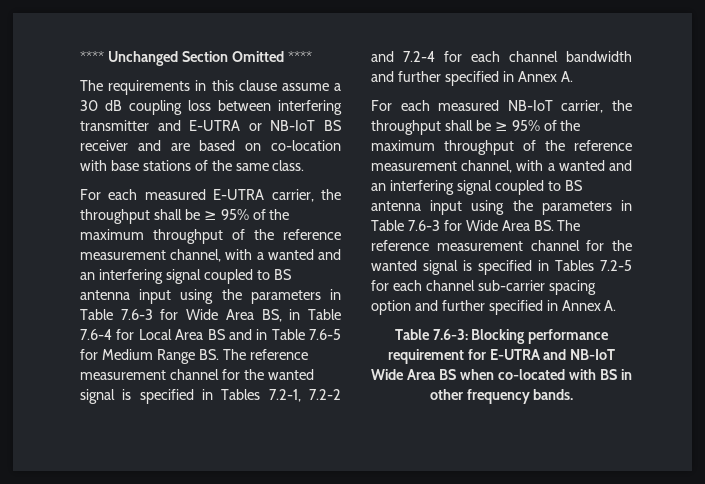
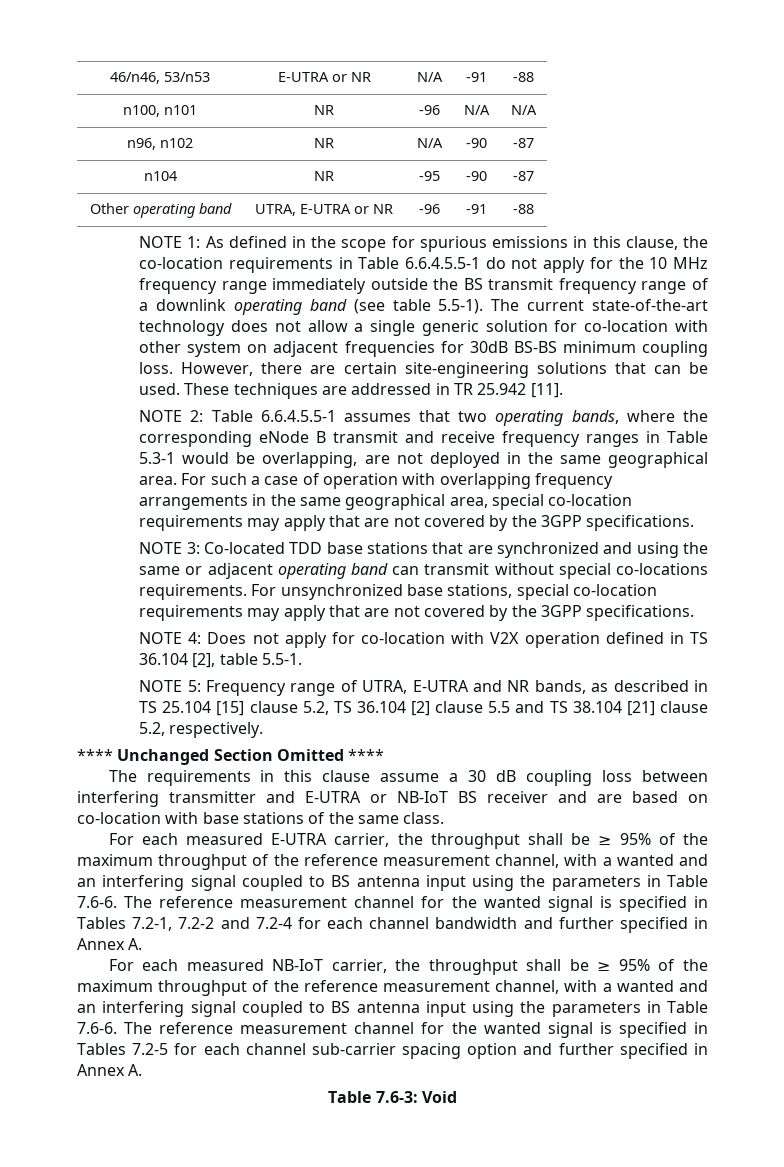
+ 46/n46, 53/n53 | E-UTRA or NR | N/A | -91 | -88
+ n100, n101 | NR | -96 | N/A | N/A
+ n96, n102 | NR | N/A | -90 | -87
+ n104 | NR | -95 | -90 | -87
+ Other operating band | UTRA, E-UTRA or NR | -96 | -91 | -88
+ NOTE 1: As defined in the scope for spurious emissions in this clause, the co-location requirements in Table 6.6.4.5.5-1 do not apply for the 10 MHz frequency range immediately outside the BS transmit frequency range of a downlink operating band (see table 5.5-1). The current state-of-the-art technology does not allow a single generic solution for co-location with other system on adjacent frequencies for 30dB BS-BS minimum coupling loss. However, there are certain site-engineering solutions that can be used. These techniques are addressed in TR 25.942 [11].
+ NOTE 2: Table 6.6.4.5.5-1 assumes that two operating bands, where the corresponding eNode B transmit and receive frequency ranges in Table 5.3-1 would be overlapping, are not deployed in the same geographical area. For such a case of operation with overlapping frequency arrangements in the same geographical area, special co-location requirements may apply that are not covered by the 3GPP specifications.
+ NOTE 3: Co-located TDD base stations that are synchronized and using the same or adjacent operating band can transmit without special co-locations requirements. For unsynchronized base stations, special co-location requirements may apply that are not covered by the 3GPP specifications.
+ NOTE 4: Does not apply for co-location with V2X operation defined in TS 36.104 [2], table 5.5-1.
+ NOTE 5: Frequency range of UTRA, E-UTRA and NR bands, as described in TS 25.104 [15] clause 5.2, TS 36.104 [2] clause 5.5 and TS 38.104 [21] clause 5.2, respectively.
- For each measured E-UTRA carrier, the throughput shall be ≥ 95% of the maximum throughput of the reference measurement channel, with a wanted and an interfering signal coupled to BS antenna input using the parameters in Table 7.6-3 for Wide Area BS, in Table 7.6-4 for Local Area BS and in Table 7.6-5 for Medium Range BS. The reference measurement channel for the wanted signal is specified in Tables 7.2-1, 7.2-2 and 7.2-4 for each channel bandwidth and further specified in Annex A.
+ For each measured E-UTRA carrier, the throughput shall be ≥ 95% of the maximum throughput of the reference measurement channel, with a wanted and an interfering signal coupled to BS antenna input using the parameters in Table 7.6-6. The reference measurement channel for the wanted signal is specified in Tables 7.2-1, 7.2-2 and 7.2-4 for each channel bandwidth and further specified in Annex A.
- For each measured NB-IoT carrier, the throughput shall be ≥ 95% of the maximum throughput of the reference measurement channel, with a wanted and an interfering signal coupled to BS antenna input using the parameters in Table 7.6-3 for Wide Area BS. The reference measurement channel for the wanted signal is specified in Tables 7.2-5 for each channel sub-carrier spacing option and further specified in Annex A.
+ For each measured NB-IoT carrier, the throughput shall be ≥ 95% of the maximum throughput of the reference measurement channel, with a wanted and an interfering signal coupled to BS antenna input using the parameters in Table 7.6-6. The reference measurement channel for the wanted signal is specified in Tables 7.2-5 for each channel sub-carrier spacing option and further specified in Annex A.
- Table 7.6-3: Blocking performance requirement for E-UTRA and NB-IoT Wide Area BS when co-located with BS in other frequency bands.
+ Table 7.6-3: Void

